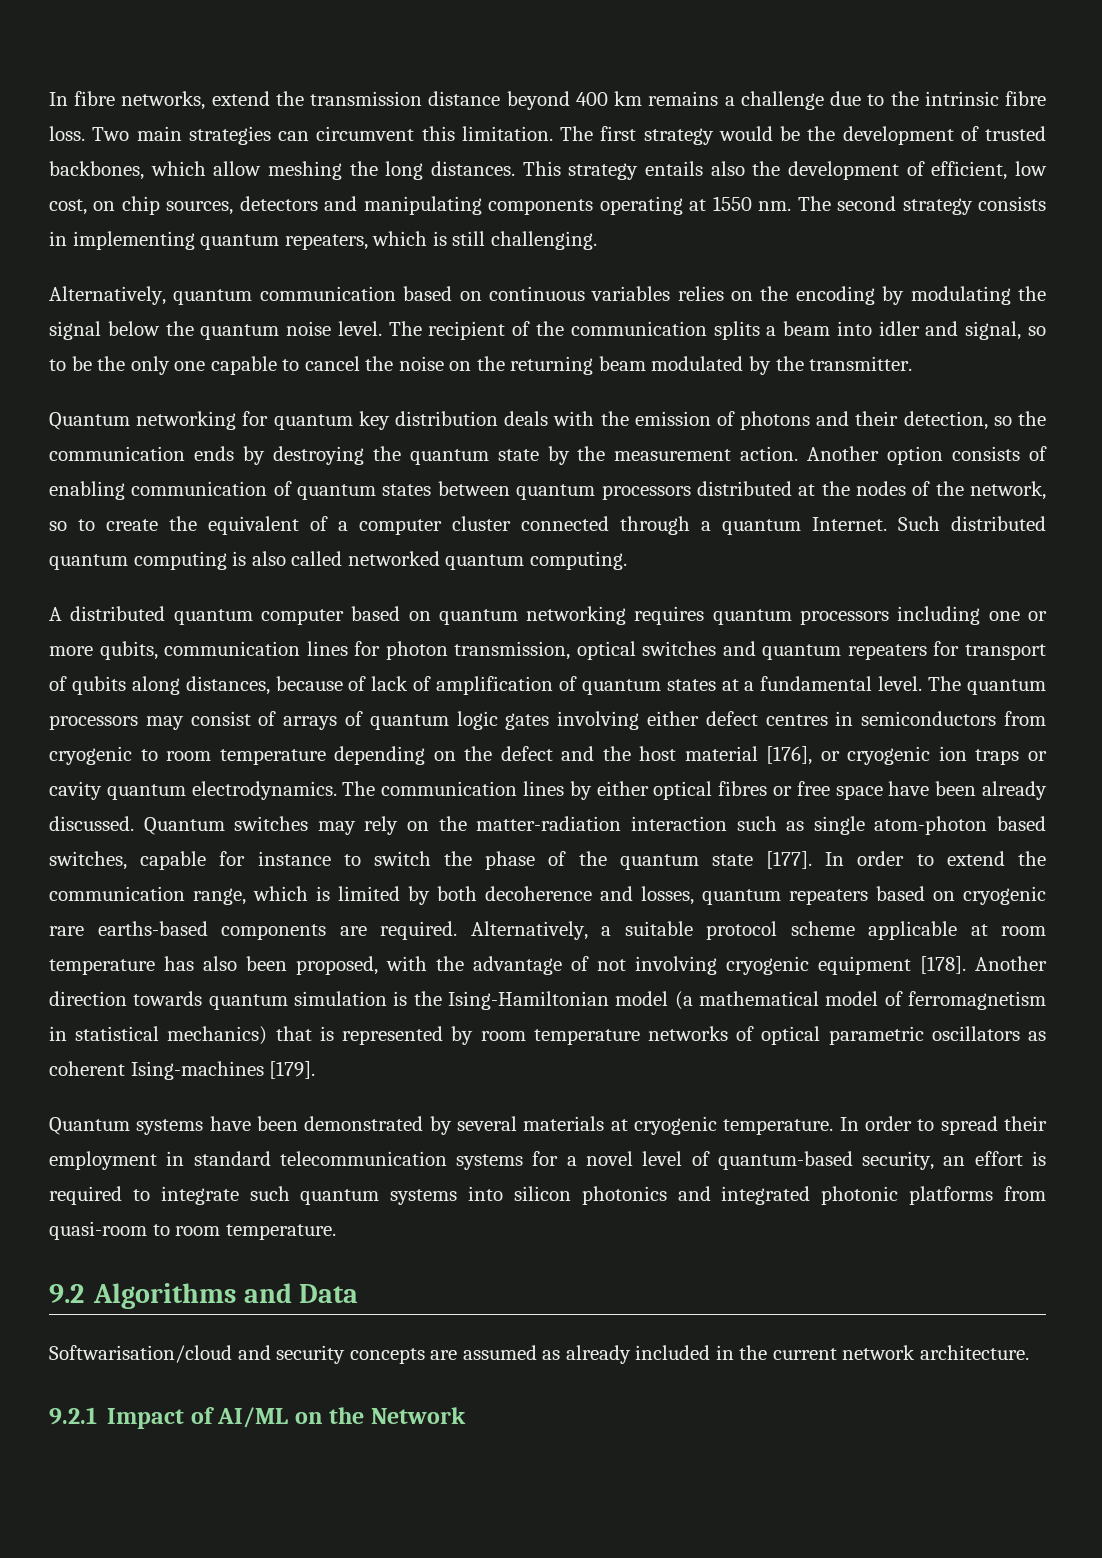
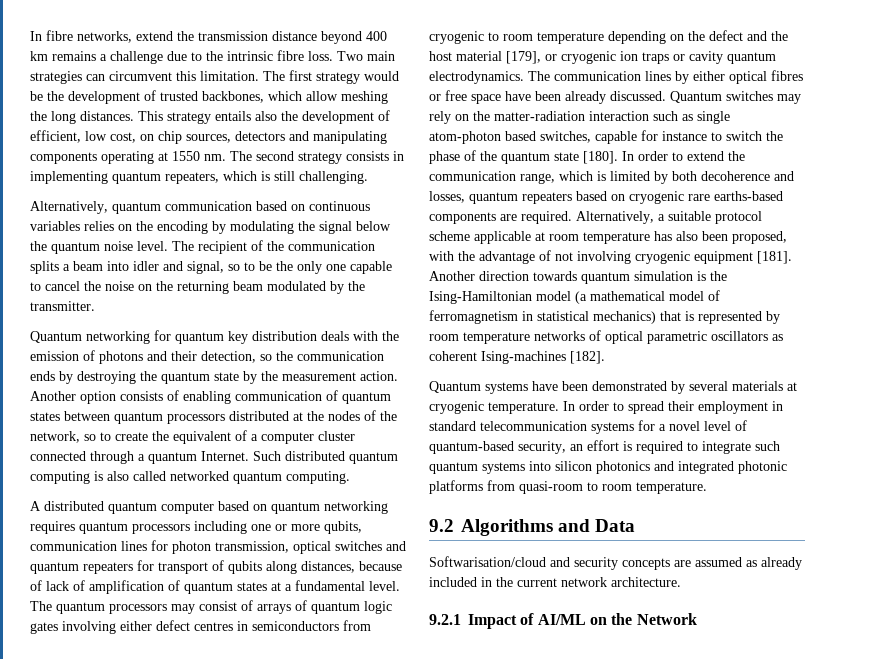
- The quantum processors may consist of arrays of quantum logic gates involving either defect centres in semiconductors from cryogenic to room temperature depending on the defect and the host material [176], or cryogenic ion traps or cavity quantum electrodynamics.
+ The quantum processors may consist of arrays of quantum logic gates involving either defect centres in semiconductors from cryogenic to room temperature depending on the defect and the host material [179], or cryogenic ion traps or cavity quantum electrodynamics.
- Quantum switches may rely on the matter-radiation interaction such as single atom-photon based switches, capable for instance to switch the phase of the quantum state [177].
+ Quantum switches may rely on the matter-radiation interaction such as single atom-photon based switches, capable for instance to switch the phase of the quantum state [180].
- Alternatively, a suitable protocol scheme applicable at room temperature has also been proposed, with the advantage of not involving cryogenic equipment [178].
+ Alternatively, a suitable protocol scheme applicable at room temperature has also been proposed, with the advantage of not involving cryogenic equipment [181].
- Another direction towards quantum simulation is the Ising-Hamiltonian model (a mathematical model of ferromagnetism in statistical mechanics) that is represented by room temperature networks of optical parametric oscillators as coherent Ising-machines [179].
+ Another direction towards quantum simulation is the Ising-Hamiltonian model (a mathematical model of ferromagnetism in statistical mechanics) that is represented by room temperature networks of optical parametric oscillators as coherent Ising-machines [182].

